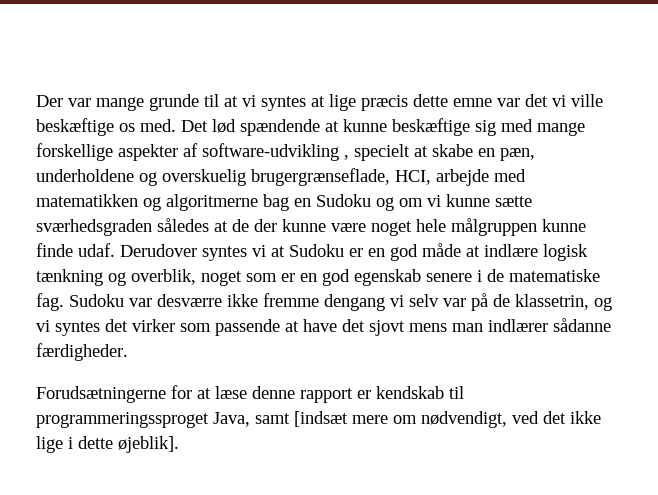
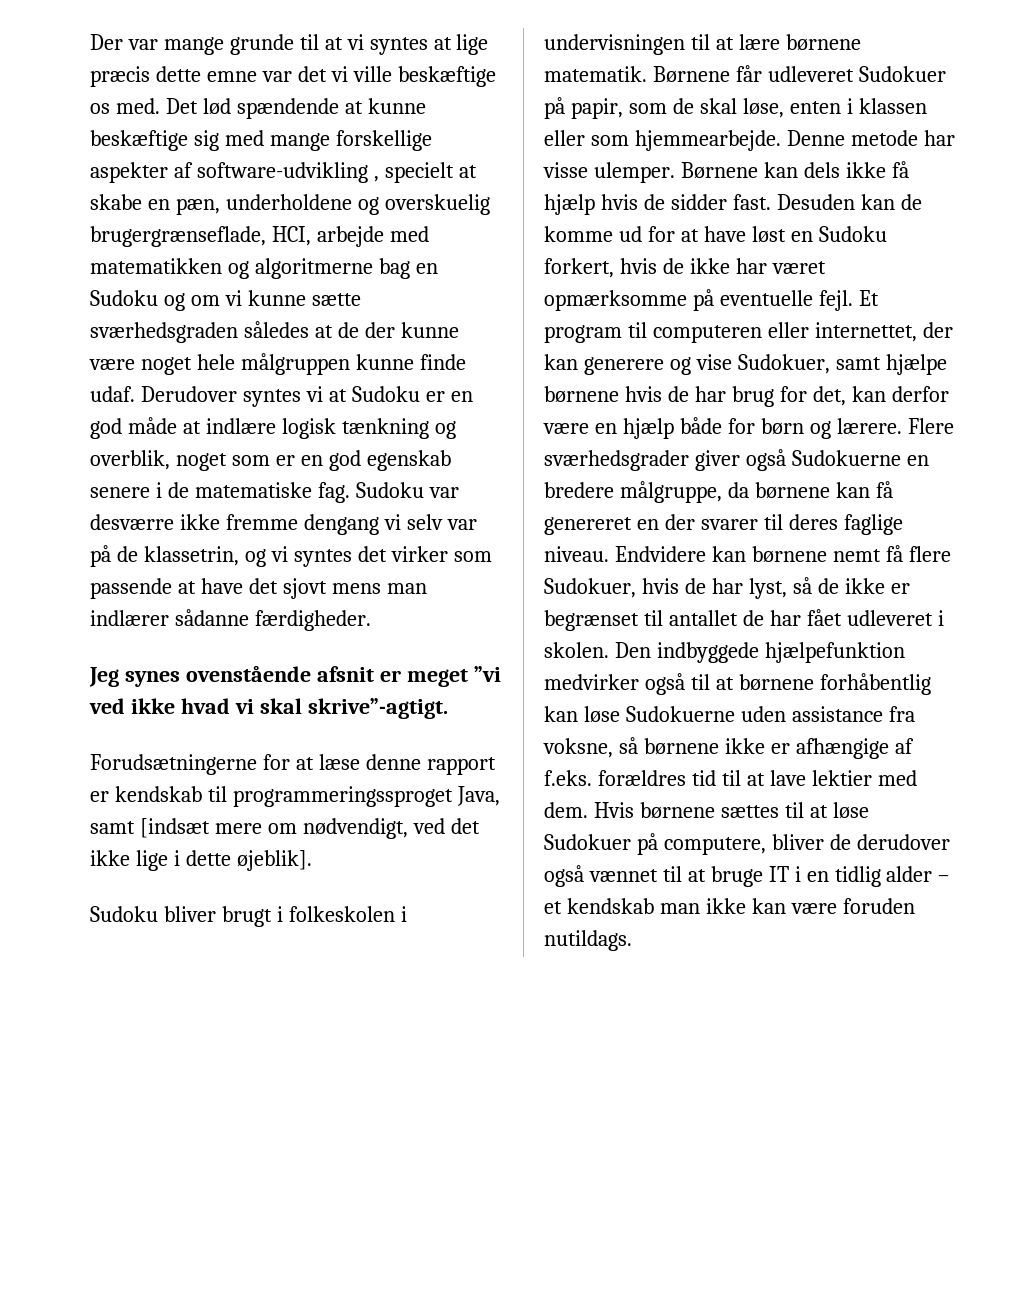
+ Jeg synes ovenstående afsnit er meget ”vi ved ikke hvad vi skal skrive”-agtigt.
+ Sudoku bliver brugt i folkeskolen i undervisningen til at lære børnene matematik. Børnene får udleveret Sudokuer på papir, som de skal løse, enten i klassen eller som hjemmearbejde. Denne metode har visse ulemper. Børnene kan dels ikke få hjælp hvis de sidder fast. Desuden kan de komme ud for at have løst en Sudoku forkert, hvis de ikke har været opmærksomme på eventuelle fejl. Et program til computeren eller internettet, der kan generere og vise Sudokuer, samt hjælpe børnene hvis de har brug for det, kan derfor være en hjælp både for børn og lærere. Flere sværhedsgrader giver også Sudokuerne en bredere målgruppe, da børnene kan få genereret en der svarer til deres faglige niveau. Endvidere kan børnene nemt få flere Sudokuer, hvis de har lyst, så de ikke er begrænset til antallet de har fået udleveret i skolen. Den indbyggede hjælpefunktion medvirker også til at børnene forhåbentlig kan løse Sudokuerne uden assistance fra voksne, så børnene ikke er afhængige af f.eks. forældres tid til at lave lektier med dem. Hvis børnene sættes til at løse Sudokuer på computere, bliver de derudover også vænnet til at bruge IT i en tidlig alder – et kendskab man ikke kan være foruden nutildags.

